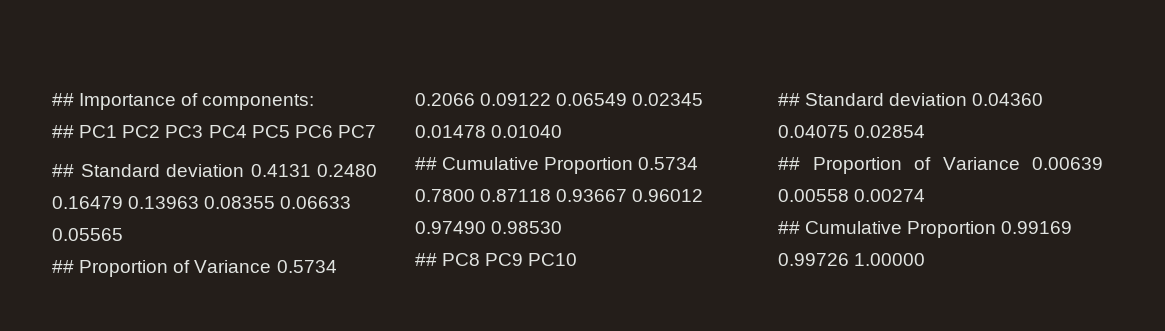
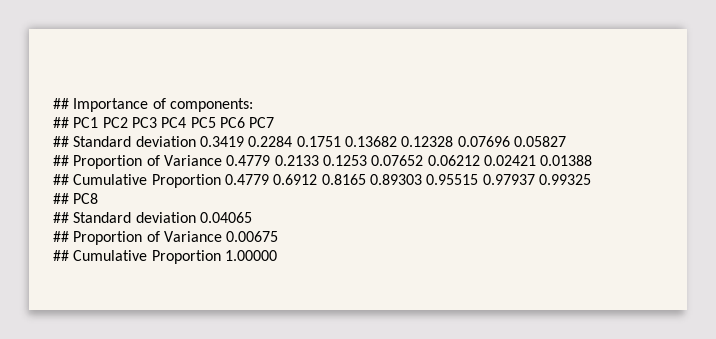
- ## Standard deviation 0.4131 0.2480 0.16479 0.13963 0.08355 0.06633 0.05565
- ## Proportion of Variance 0.5734 0.2066 0.09122 0.06549 0.02345 0.01478 0.01040
- ## Cumulative Proportion 0.5734 0.7800 0.87118 0.93667 0.96012 0.97490 0.98530
+ ## Standard deviation 0.3419 0.2284 0.1751 0.13682 0.12328 0.07696 0.05827
+ ## Proportion of Variance 0.4779 0.2133 0.1253 0.07652 0.06212 0.02421 0.01388
+ ## Cumulative Proportion 0.4779 0.6912 0.8165 0.89303 0.95515 0.97937 0.99325
- ## PC8 PC9 PC10
- ## Standard deviation 0.04360 0.04075 0.02854
- ## Proportion of Variance 0.00639 0.00558 0.00274
- ## Cumulative Proportion 0.99169 0.99726 1.00000
+ ## PC8
+ ## Standard deviation 0.04065
+ ## Proportion of Variance 0.00675
+ ## Cumulative Proportion 1.00000

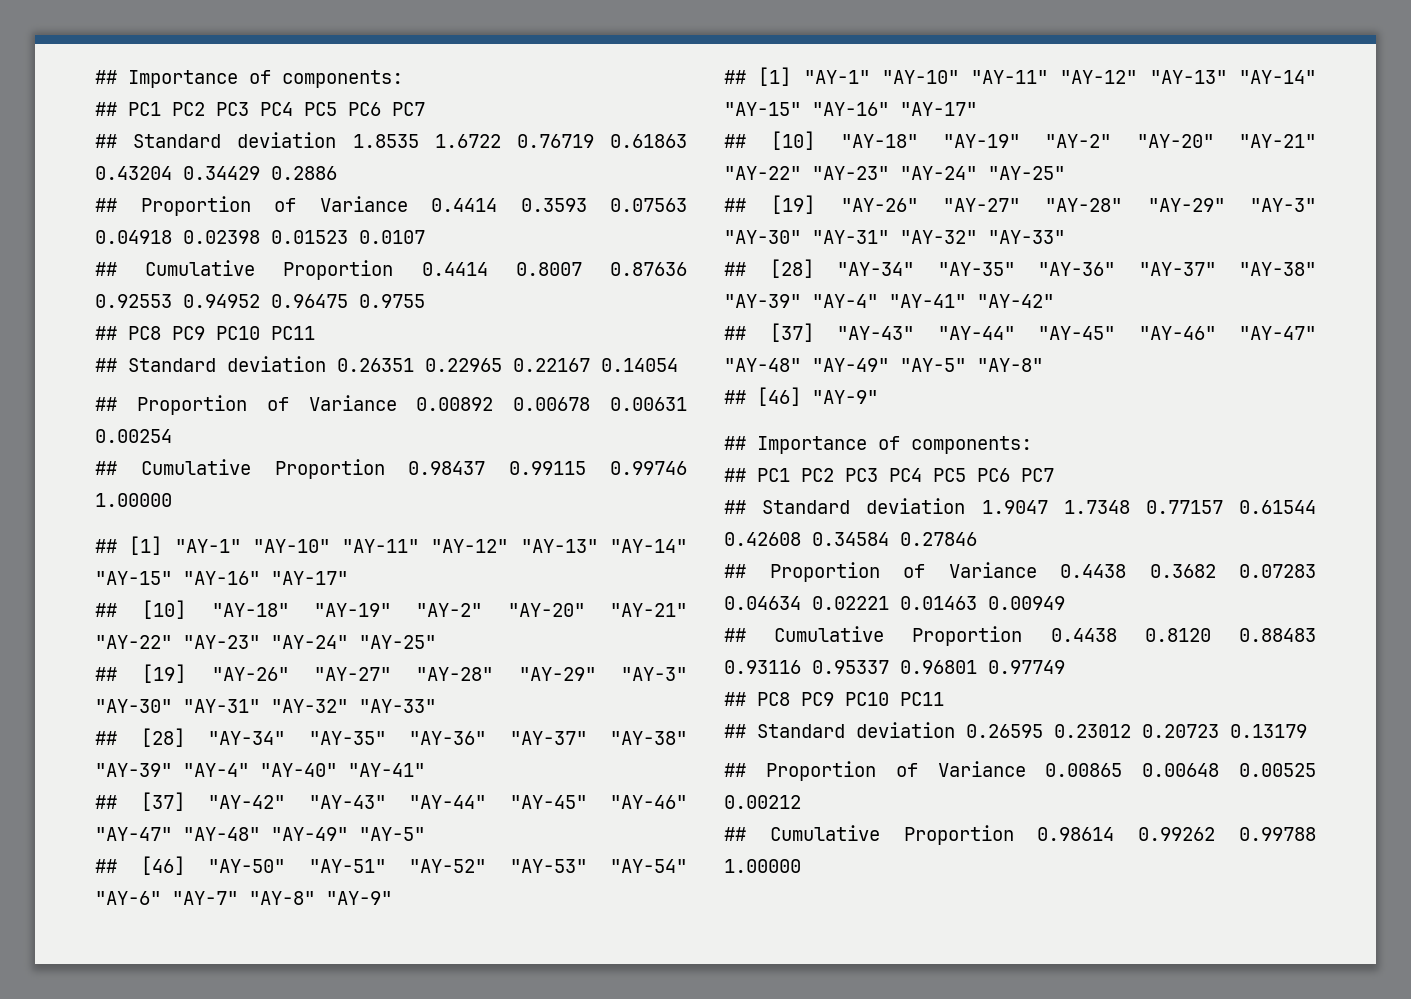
- ## Standard deviation 0.3419 0.2284 0.1751 0.13682 0.12328 0.07696 0.05827
- ## Proportion of Variance 0.4779 0.2133 0.1253 0.07652 0.06212 0.02421 0.01388
- ## Cumulative Proportion 0.4779 0.6912 0.8165 0.89303 0.95515 0.97937 0.99325
- ## PC8
- ## Standard deviation 0.04065
- ## Proportion of Variance 0.00675
- ## Cumulative Proportion 1.00000
+ ## Standard deviation 1.8535 1.6722 0.76719 0.61863 0.43204 0.34429 0.2886
+ ## Proportion of Variance 0.4414 0.3593 0.07563 0.04918 0.02398 0.01523 0.0107
+ ## Cumulative Proportion 0.4414 0.8007 0.87636 0.92553 0.94952 0.96475 0.9755
+ ## PC8 PC9 PC10 PC11
+ ## Standard deviation 0.26351 0.22965 0.22167 0.14054
+ ## Proportion of Variance 0.00892 0.00678 0.00631 0.00254
+ ## Cumulative Proportion 0.98437 0.99115 0.99746 1.00000
+ ## [1] "AY-1" "AY-10" "AY-11" "AY-12" "AY-13" "AY-14" "AY-15" "AY-16" "AY-17"
+ ## [10] "AY-18" "AY-19" "AY-2" "AY-20" "AY-21" "AY-22" "AY-23" "AY-24" "AY-25"
+ ## [19] "AY-26" "AY-27" "AY-28" "AY-29" "AY-3" "AY-30" "AY-31" "AY-32" "AY-33"
+ ## [28] "AY-34" "AY-35" "AY-36" "AY-37" "AY-38" "AY-39" "AY-4" "AY-40" "AY-41"
+ ## [37] "AY-42" "AY-43" "AY-44" "AY-45" "AY-46" "AY-47" "AY-48" "AY-49" "AY-5"
+ ## [46] "AY-50" "AY-51" "AY-52" "AY-53" "AY-54" "AY-6" "AY-7" "AY-8" "AY-9"
+ ## [1] "AY-1" "AY-10" "AY-11" "AY-12" "AY-13" "AY-14" "AY-15" "AY-16" "AY-17"
+ ## [10] "AY-18" "AY-19" "AY-2" "AY-20" "AY-21" "AY-22" "AY-23" "AY-24" "AY-25"
+ ## [19] "AY-26" "AY-27" "AY-28" "AY-29" "AY-3" "AY-30" "AY-31" "AY-32" "AY-33"
+ ## [28] "AY-34" "AY-35" "AY-36" "AY-37" "AY-38" "AY-39" "AY-4" "AY-41" "AY-42"
+ ## [37] "AY-43" "AY-44" "AY-45" "AY-46" "AY-47" "AY-48" "AY-49" "AY-5" "AY-8"
+ ## [46] "AY-9"
+ ## Importance of components:
+ ## PC1 PC2 PC3 PC4 PC5 PC6 PC7
+ ## Standard deviation 1.9047 1.7348 0.77157 0.61544 0.42608 0.34584 0.27846
+ ## Proportion of Variance 0.4438 0.3682 0.07283 0.04634 0.02221 0.01463 0.00949
+ ## Cumulative Proportion 0.4438 0.8120 0.88483 0.93116 0.95337 0.96801 0.97749
+ ## PC8 PC9 PC10 PC11
+ ## Standard deviation 0.26595 0.23012 0.20723 0.13179
+ ## Proportion of Variance 0.00865 0.00648 0.00525 0.00212
+ ## Cumulative Proportion 0.98614 0.99262 0.99788 1.00000

